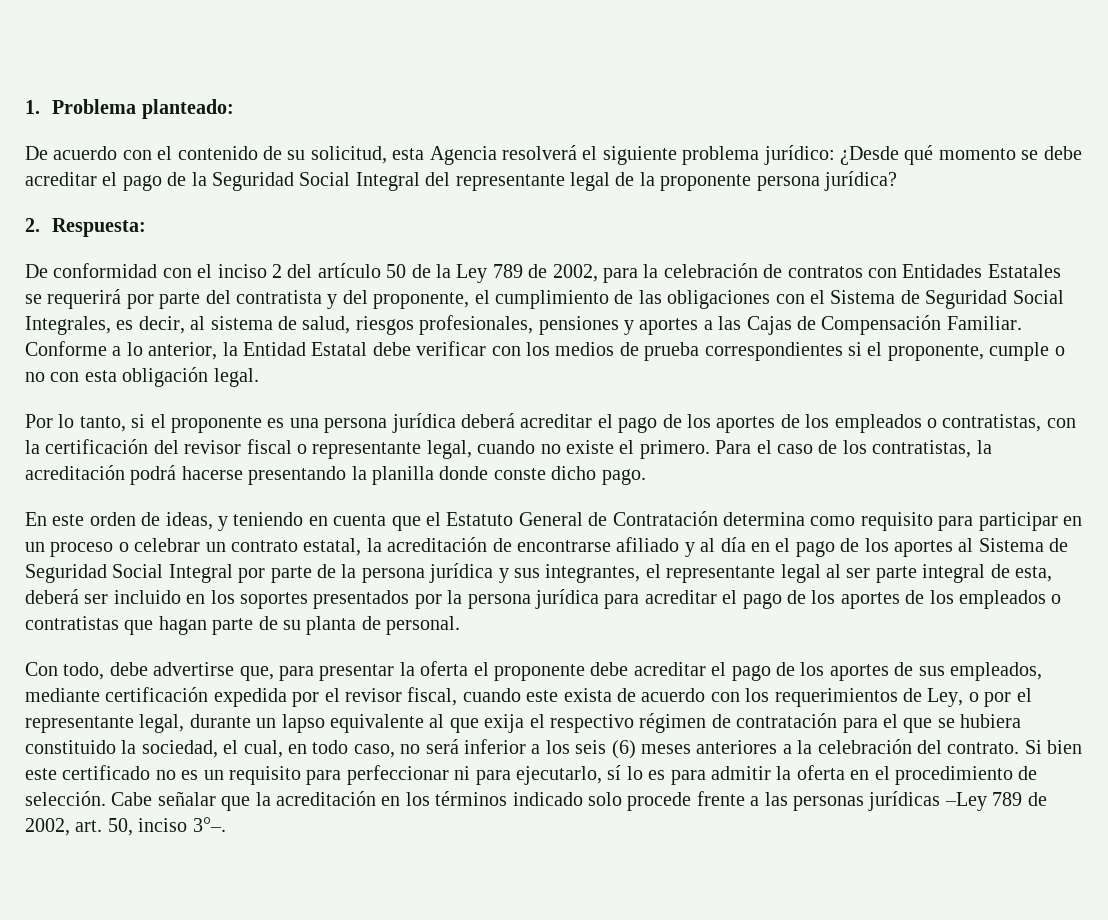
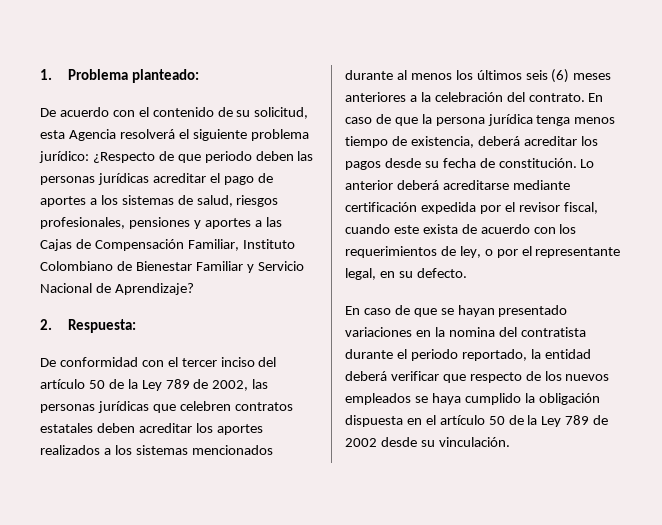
- De acuerdo con el contenido de su solicitud, esta Agencia resolverá el siguiente problema jurídico: ¿Desde qué momento se debe acreditar el pago de la Seguridad Social Integral del representante legal de la proponente persona jurídica?
+ De acuerdo con el contenido de su solicitud, esta Agencia resolverá el siguiente problema jurídico: ¿Respecto de que periodo deben las personas jurídicas acreditar el pago de aportes a los sistemas de salud, riesgos profesionales, pensiones y aportes a las Cajas de Compensación Familiar, Instituto Colombiano de Bienestar Familiar y Servicio Nacional de Aprendizaje?
  2. Respuesta:
- De conformidad con el inciso 2 del artículo 50 de la Ley 789 de 2002, para la celebración de contratos con Entidades Estatales se requerirá por parte del contratista y del proponente, el cumplimiento de las obligaciones con el Sistema de Seguridad Social Integrales, es decir, al sistema de salud, riesgos profesionales, pensiones y aportes a las Cajas de Compensación Familiar. Conforme a lo anterior, la Entidad Estatal debe verificar con los medios de prueba correspondientes si el proponente, cumple o no con esta obligación legal.
- Por lo tanto, si el proponente es una persona jurídica deberá acreditar el pago de los aportes de los empleados o contratistas, con la certificación del revisor fiscal o representante legal, cuando no existe el primero. Para el caso de los contratistas, la acreditación podrá hacerse presentando la planilla donde conste dicho pago.
- En este orden de ideas, y teniendo en cuenta que el Estatuto General de Contratación determina como requisito para participar en un proceso o celebrar un contrato estatal, la acreditación de encontrarse afiliado y al día en el pago de los aportes al Sistema de Seguridad Social Integral por parte de la persona jurídica y sus integrantes, el representante legal al ser parte integral de esta, deberá ser incluido en los soportes presentados por la persona jurídica para acreditar el pago de los aportes de los empleados o contratistas que hagan parte de su planta de personal.
- Con todo, debe advertirse que, para presentar la oferta el proponente debe acreditar el pago de los aportes de sus empleados, mediante certificación expedida por el revisor fiscal, cuando este exista de acuerdo con los requerimientos de Ley, o por el representante legal, durante un lapso equivalente al que exija el respectivo régimen de contratación para el que se hubiera constituido la sociedad, el cual, en todo caso, no será inferior a los seis (6) meses anteriores a la celebración del contrato. Si bien este certificado no es un requisito para perfeccionar ni para ejecutarlo, sí lo es para admitir la oferta en el procedimiento de selección. Cabe señalar que la acreditación en los términos indicado solo procede frente a las personas jurídicas –Ley 789 de 2002, art. 50, inciso 3°–.
+ De conformidad con el tercer inciso del artículo 50 de la Ley 789 de 2002, las personas jurídicas que celebren contratos estatales deben acreditar los aportes realizados a los sistemas mencionados durante al menos los últimos seis (6) meses anteriores a la celebración del contrato. En caso de que la persona jurídica tenga menos tiempo de existencia, deberá acreditar los pagos desde su fecha de constitución. Lo anterior deberá acreditarse mediante certificación expedida por el revisor fiscal, cuando este exista de acuerdo con los requerimientos de ley, o por el representante legal, en su defecto.
+ En caso de que se hayan presentado variaciones en la nomina del contratista durante el periodo reportado, la entidad deberá verificar que respecto de los nuevos empleados se haya cumplido la obligación dispuesta en el artículo 50 de la Ley 789 de 2002 desde su vinculación.

